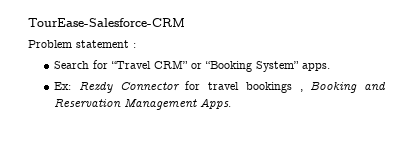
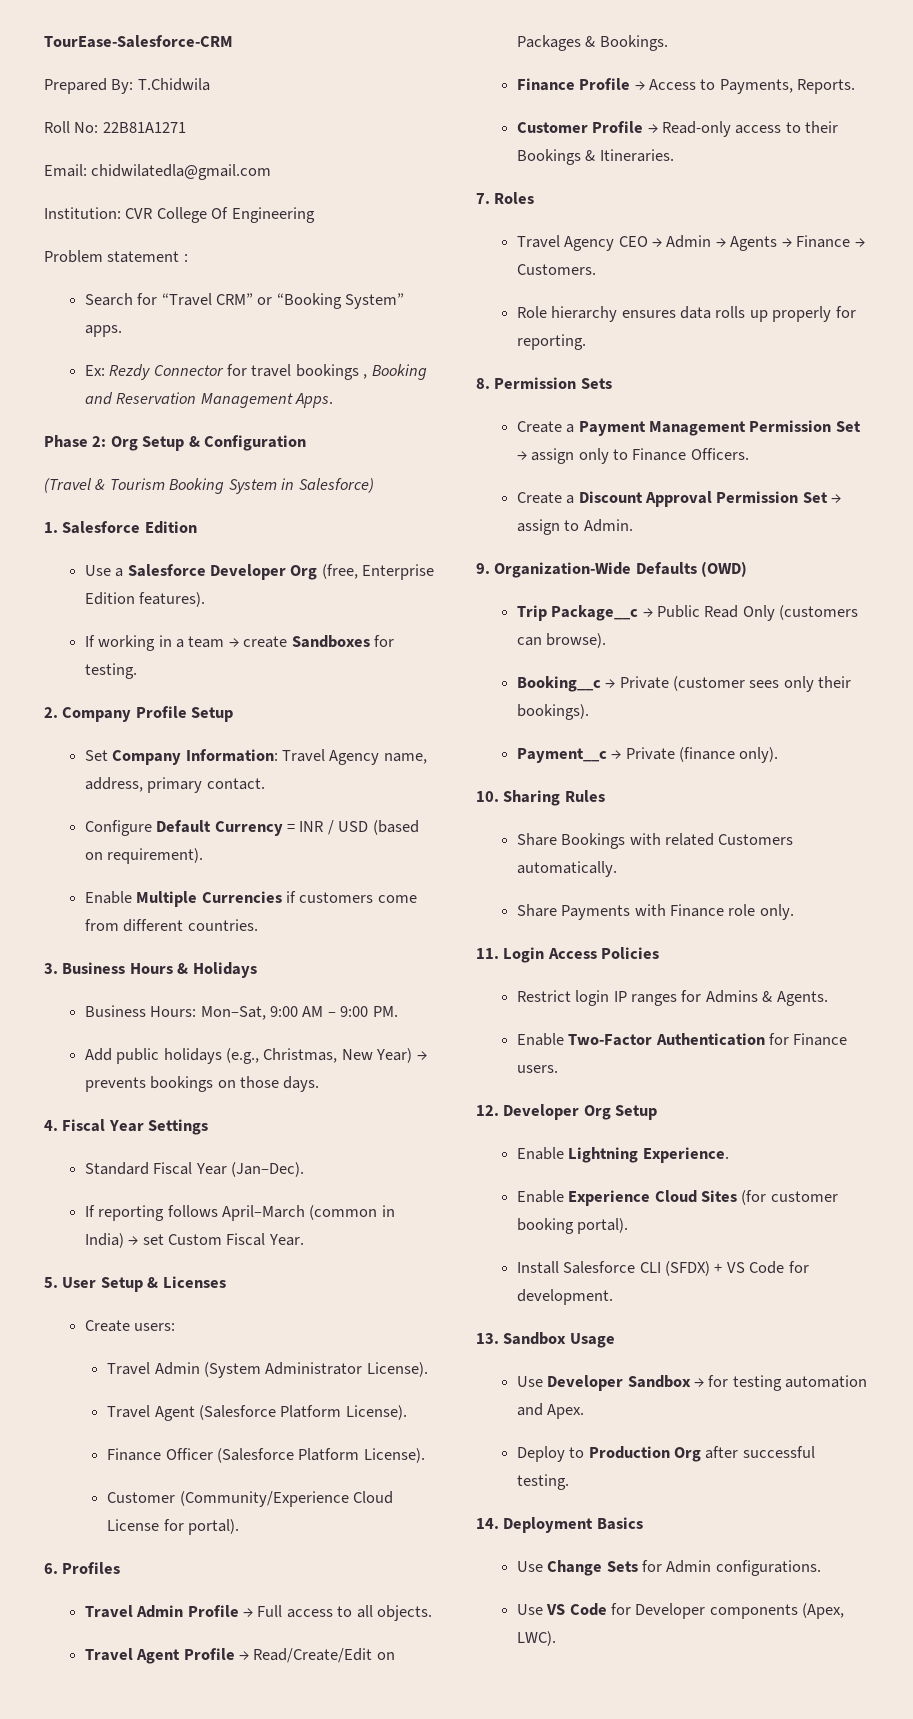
+ Prepared By: T.Chidwila
+ Roll No: 22B81A1271
+ Email: chidwilatedla@gmail.com
+ Institution: CVR College Of Engineering
+ Phase 2: Org Setup & Configuration
+ (Travel & Tourism Booking System in Salesforce)
+ 1. Salesforce Edition
+ Use a Salesforce Developer Org (free, Enterprise Edition features).
+ If working in a team → create Sandboxes for testing.
+ 2. Company Profile Setup
+ Set Company Information: Travel Agency name, address, primary contact.
+ Configure Default Currency = INR / USD (based on requirement).
+ Enable Multiple Currencies if customers come from different countries.
+ 3. Business Hours & Holidays
+ Business Hours: Mon–Sat, 9:00 AM – 9:00 PM.
+ Add public holidays (e.g., Christmas, New Year) → prevents bookings on those days.
+ 4. Fiscal Year Settings
+ Standard Fiscal Year (Jan–Dec).
+ If reporting follows April–March (common in India) → set Custom Fiscal Year.
+ 5. User Setup & Licenses
+ Create users:
+ Travel Admin (System Administrator License).
+ Travel Agent (Salesforce Platform License).
+ Finance Officer (Salesforce Platform License).
+ Customer (Community/Experience Cloud License for portal).
+ 6. Profiles
+ Travel Admin Profile → Full access to all objects.
+ Travel Agent Profile → Read/Create/Edit on Packages & Bookings.
+ Finance Profile → Access to Payments, Reports.
+ Customer Profile → Read-only access to their Bookings & Itineraries.
+ 7. Roles
+ Travel Agency CEO → Admin → Agents → Finance → Customers.
+ Role hierarchy ensures data rolls up properly for reporting.
+ 8. Permission Sets
+ Create a Payment Management Permission Set → assign only to Finance Officers.
+ Create a Discount Approval Permission Set → assign to Admin.
+ 9. Organization-Wide Defaults (OWD)
+ Trip Package__c → Public Read Only (customers can browse).
+ Booking__c → Private (customer sees only their bookings).
+ Payment__c → Private (finance only).
+ 10. Sharing Rules
+ Share Bookings with related Customers automatically.
+ Share Payments with Finance role only.
+ 11. Login Access Policies
+ Restrict login IP ranges for Admins & Agents.
+ Enable Two-Factor Authentication for Finance users.
+ 12. Developer Org Setup
+ Enable Lightning Experience.
+ Enable Experience Cloud Sites (for customer booking portal).
+ Install Salesforce CLI (SFDX) + VS Code for development.
+ 13. Sandbox Usage
+ Use Developer Sandbox → for testing automation and Apex.
+ Deploy to Production Org after successful testing.
+ 14. Deployment Basics
+ Use Change Sets for Admin configurations.
+ Use VS Code for Developer components (Apex, LWC).

